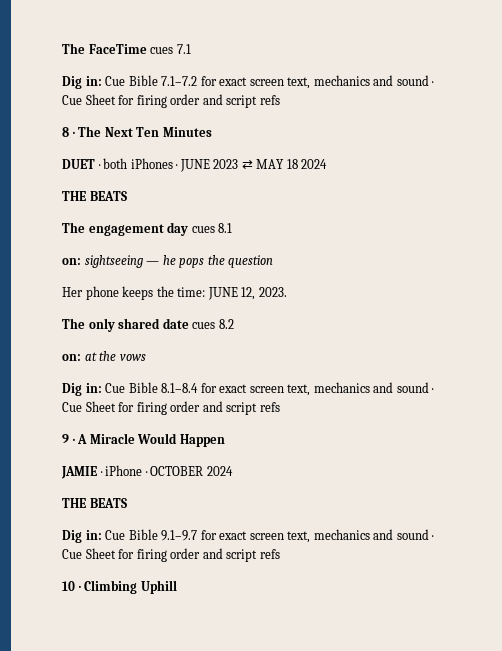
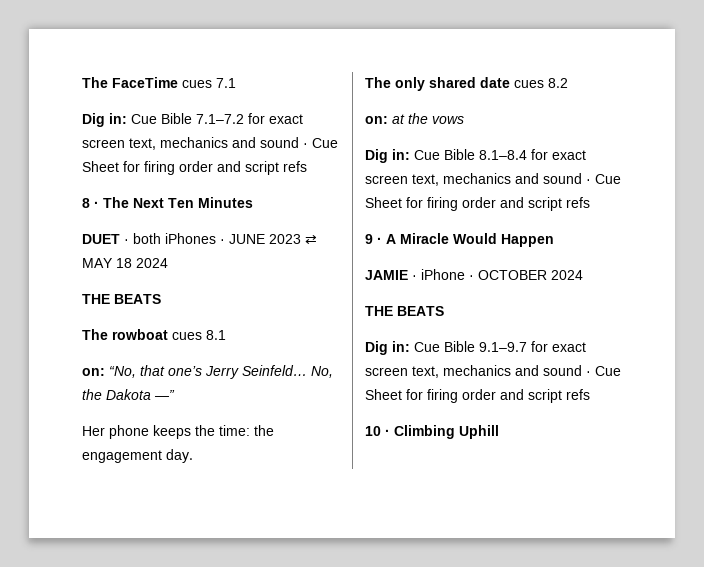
- The engagement day cues 8.1
+ The rowboat cues 8.1
- on: sightseeing — he pops the question
+ on: “No, that one’s Jerry Seinfeld… No, the Dakota —”
- Her phone keeps the time: JUNE 12, 2023.
+ Her phone keeps the time: the engagement day.

